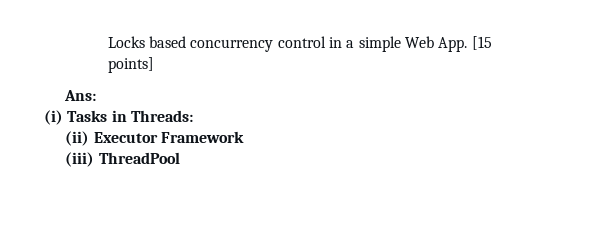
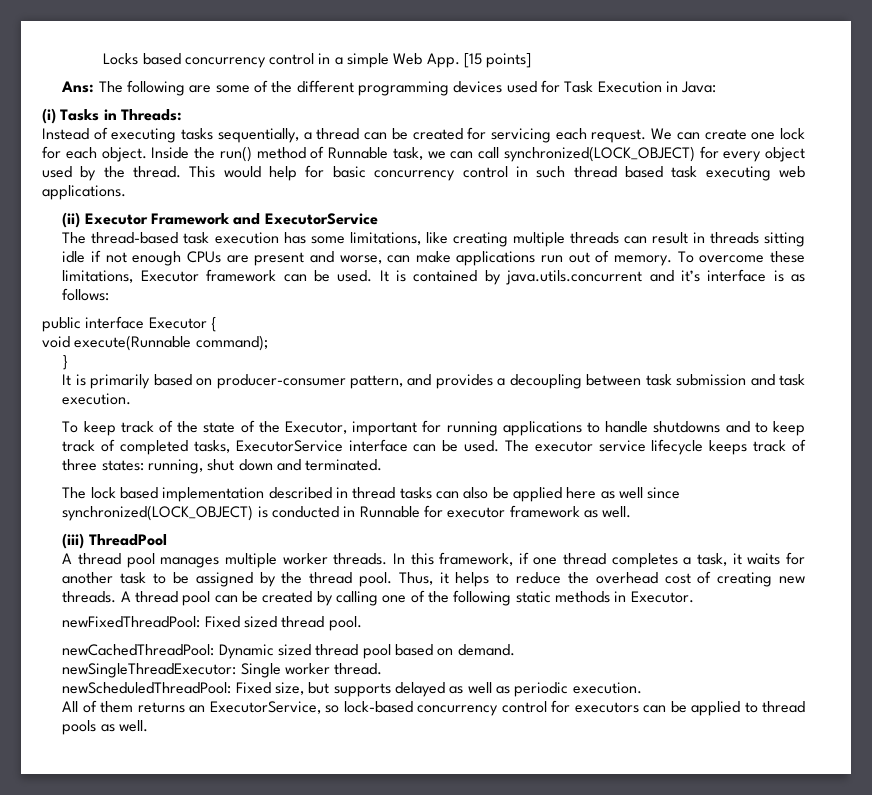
- Ans:
+ Ans: The following are some of the different programming devices used for Task Execution in Java:
  (i) Tasks in Threads:
- (ii) Executor Framework
+ Instead of executing tasks sequentially, a thread can be created for servicing each request. We can create one lock for each object. Inside the run() method of Runnable task, we can call synchronized(LOCK_OBJECT) for every object used by the thread. This would help for basic concurrency control in such thread based task executing web applications.
+ (ii) Executor Framework and ExecutorService
+ The thread-based task execution has some limitations, like creating multiple threads can result in threads sitting idle if not enough CPUs are present and worse, can make applications run out of memory. To overcome these limitations, Executor framework can be used. It is contained by java.utils.concurrent and it’s interface is as follows:
+ public interface Executor {
+ void execute(Runnable command);
+ }
+ It is primarily based on producer-consumer pattern, and provides a decoupling between task submission and task execution.
+ To keep track of the state of the Executor, important for running applications to handle shutdowns and to keep track of completed tasks, ExecutorService interface can be used. The executor service lifecycle keeps track of three states: running, shut down and terminated.
+ The lock based implementation described in thread tasks can also be applied here as well since synchronized(LOCK_OBJECT) is conducted in Runnable for executor framework as well.
  (iii) ThreadPool
+ A thread pool manages multiple worker threads. In this framework, if one thread completes a task, it waits for another task to be assigned by the thread pool. Thus, it helps to reduce the overhead cost of creating new threads. A thread pool can be created by calling one of the following static methods in Executor.
+ newFixedThreadPool: Fixed sized thread pool.
+ newCachedThreadPool: Dynamic sized thread pool based on demand.
+ newSingleThreadExecutor: Single worker thread.
+ newScheduledThreadPool: Fixed size, but supports delayed as well as periodic execution.
+ All of them returns an ExecutorService, so lock-based concurrency control for executors can be applied to thread pools as well.

